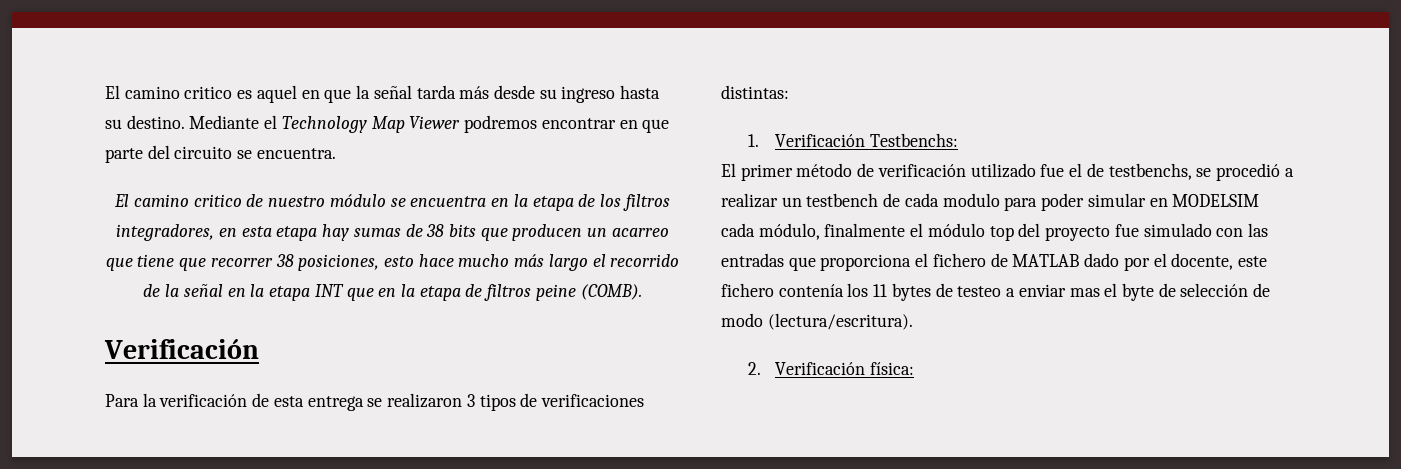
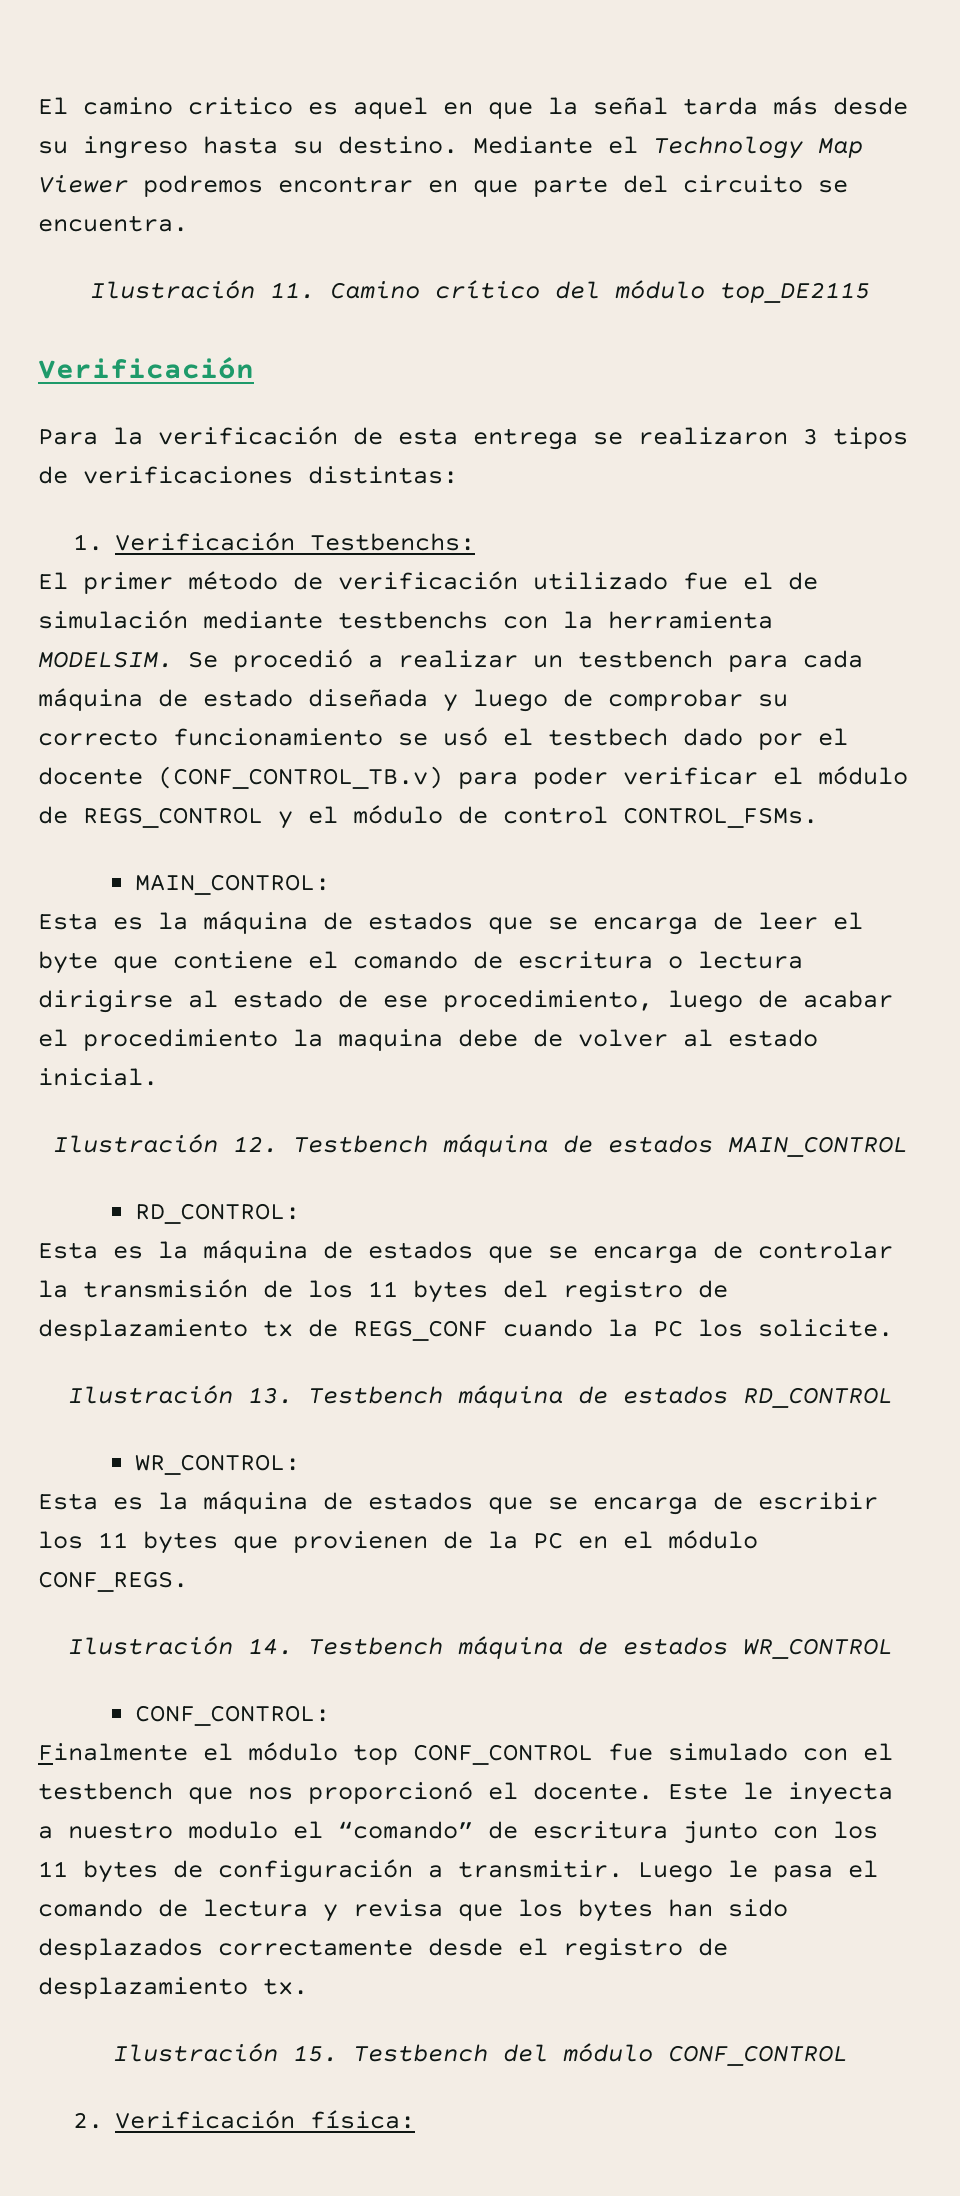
- El camino critico de nuestro módulo se encuentra en la etapa de los filtros integradores, en esta etapa hay sumas de 38 bits que producen un acarreo que tiene que recorrer 38 posiciones, esto hace mucho más largo el recorrido de la señal en la etapa INT que en la etapa de filtros peine (COMB).
+ Ilustración 11. Camino crítico del módulo top_DE2115
- El primer método de verificación utilizado fue el de testbenchs, se procedió a realizar un testbench de cada modulo para poder simular en MODELSIM cada módulo, finalmente el módulo top del proyecto fue simulado con las entradas que proporciona el fichero de MATLAB dado por el docente, este fichero contenía los 11 bytes de testeo a enviar mas el byte de selección de modo (lectura/escritura).
+ El primer método de verificación utilizado fue el de simulación mediante testbenchs con la herramienta MODELSIM. Se procedió a realizar un testbench para cada máquina de estado diseñada y luego de comprobar su correcto funcionamiento se usó el testbech dado por el docente (CONF_CONTROL_TB.v) para poder verificar el módulo de REGS_CONTROL y el módulo de control CONTROL_FSMs.
+ MAIN_CONTROL:
+ Esta es la máquina de estados que se encarga de leer el byte que contiene el comando de escritura o lectura dirigirse al estado de ese procedimiento, luego de acabar el procedimiento la maquina debe de volver al estado inicial.
+ Ilustración 12. Testbench máquina de estados MAIN_CONTROL
+ RD_CONTROL:
+ Esta es la máquina de estados que se encarga de controlar la transmisión de los 11 bytes del registro de desplazamiento tx de REGS_CONF cuando la PC los solicite.
+ Ilustración 13. Testbench máquina de estados RD_CONTROL
+ WR_CONTROL:
+ Esta es la máquina de estados que se encarga de escribir los 11 bytes que provienen de la PC en el módulo CONF_REGS.
+ Ilustración 14. Testbench máquina de estados WR_CONTROL
+ CONF_CONTROL:
+ Finalmente el módulo top CONF_CONTROL fue simulado con el testbench que nos proporcionó el docente. Este le inyecta a nuestro modulo el “comando” de escritura junto con los 11 bytes de configuración a transmitir. Luego le pasa el comando de lectura y revisa que los bytes han sido desplazados correctamente desde el registro de desplazamiento tx.
+ Ilustración 15. Testbench del módulo CONF_CONTROL

